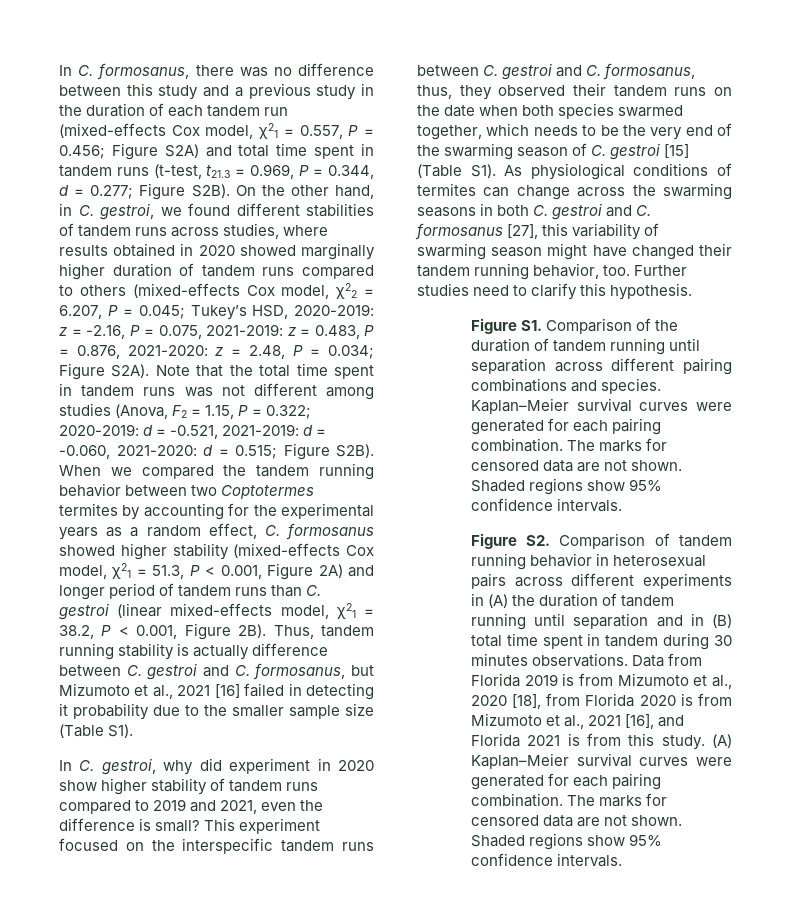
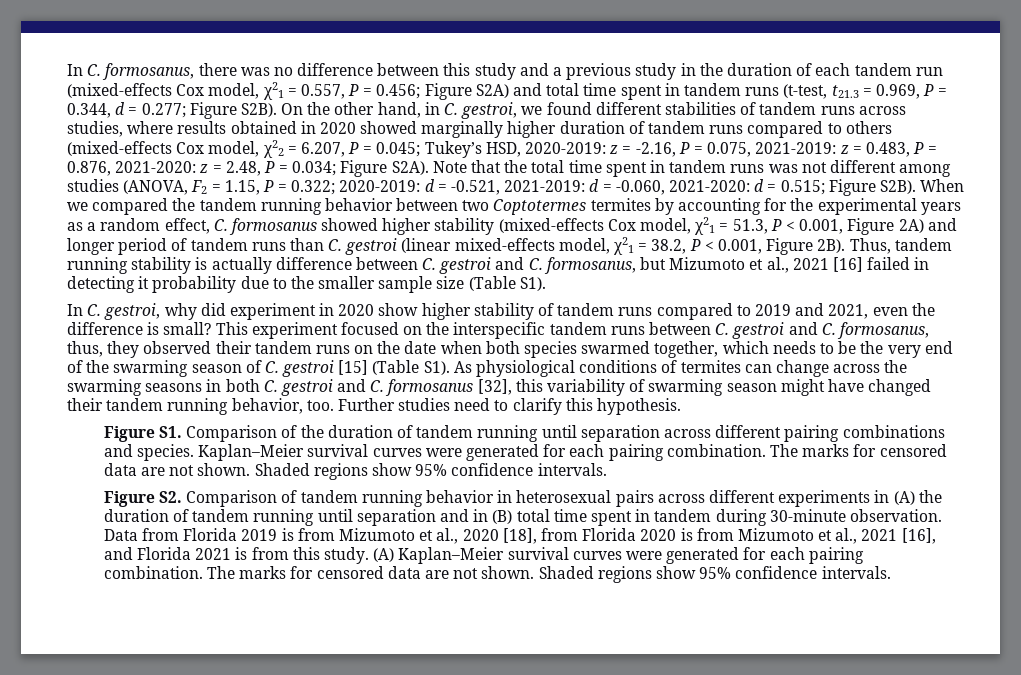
- Note that the total time spent in tandem runs was not different among studies (Anova, F2 = 1.15, P = 0.322; 2020-2019: d = -0.521, 2021-2019: d = -0.060, 2021-2020: d = 0.515; Figure S2B).
+ Note that the total time spent in tandem runs was not different among studies (ANOVA, F2 = 1.15, P = 0.322; 2020-2019: d = -0.521, 2021-2019: d = -0.060, 2021-2020: d = 0.515; Figure S2B).
- This experiment focused on the interspecific tandem runs between C. gestroi and C. formosanus, thus, they observed their tandem runs on the date when both species swarmed together, which needs to be the very end of the swarming season of C. gestroi [15] (Table S1). As physiological conditions of termites can change across the swarming seasons in both C. gestroi and C. formosanus [27], this variability of swarming season might have changed their tandem running behavior, too.
+ This experiment focused on the interspecific tandem runs between C. gestroi and C. formosanus, thus, they observed their tandem runs on the date when both species swarmed together, which needs to be the very end of the swarming season of C. gestroi [15] (Table S1). As physiological conditions of termites can change across the swarming seasons in both C. gestroi and C. formosanus [32], this variability of swarming season might have changed their tandem running behavior, too.
- Figure S2. Comparison of tandem running behavior in heterosexual pairs across different experiments in (A) the duration of tandem running until separation and in (B) total time spent in tandem during 30 minutes observations.
+ Figure S2. Comparison of tandem running behavior in heterosexual pairs across different experiments in (A) the duration of tandem running until separation and in (B) total time spent in tandem during 30-minute observation.

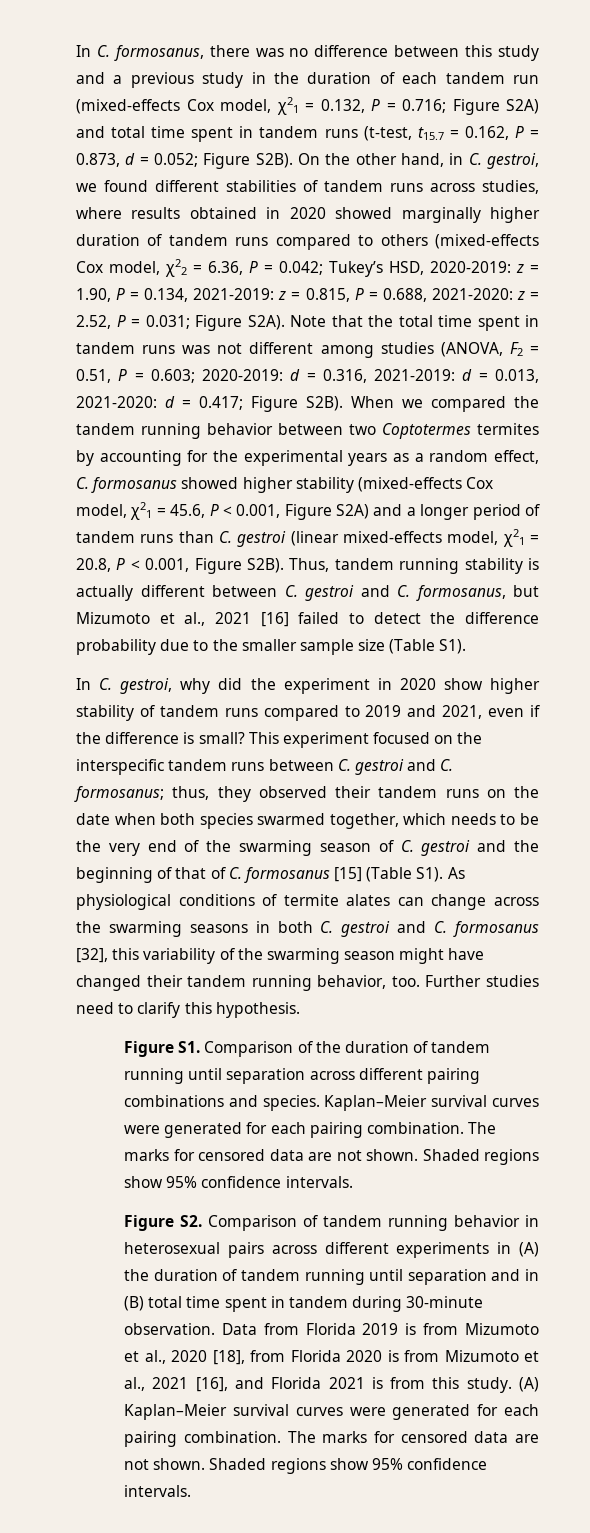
- In C. formosanus, there was no difference between this study and a previous study in the duration of each tandem run (mixed-effects Cox model, χ21 = 0.557, P = 0.456; Figure S2A) and total time spent in tandem runs (t-test, t21.3 = 0.969, P = 0.344, d = 0.277; Figure S2B).
+ In C. formosanus, there was no difference between this study and a previous study in the duration of each tandem run (mixed-effects Cox model, χ21 = 0.132, P = 0.716; Figure S2A) and total time spent in tandem runs (t-test, t15.7 = 0.162, P = 0.873, d = 0.052; Figure S2B).
- On the other hand, in C. gestroi, we found different stabilities of tandem runs across studies, where results obtained in 2020 showed marginally higher duration of tandem runs compared to others (mixed-effects Cox model, χ22 = 6.207, P = 0.045; Tukey’s HSD, 2020-2019: z = -2.16, P = 0.075, 2021-2019: z = 0.483, P = 0.876, 2021-2020: z = 2.48, P = 0.034; Figure S2A).
+ On the other hand, in C. gestroi, we found different stabilities of tandem runs across studies, where results obtained in 2020 showed marginally higher duration of tandem runs compared to others (mixed-effects Cox model, χ22 = 6.36, P = 0.042; Tukey’s HSD, 2020-2019: z = 1.90, P = 0.134, 2021-2019: z = 0.815, P = 0.688, 2021-2020: z = 2.52, P = 0.031; Figure S2A).
- Note that the total time spent in tandem runs was not different among studies (ANOVA, F2 = 1.15, P = 0.322; 2020-2019: d = -0.521, 2021-2019: d = -0.060, 2021-2020: d = 0.515; Figure S2B).
+ Note that the total time spent in tandem runs was not different among studies (ANOVA, F2 = 0.51, P = 0.603; 2020-2019: d = 0.316, 2021-2019: d = 0.013, 2021-2020: d = 0.417; Figure S2B).
- When we compared the tandem running behavior between two Coptotermes termites by accounting for the experimental years as a random effect, C. formosanus showed higher stability (mixed-effects Cox model, χ21 = 51.3, P < 0.001, Figure 2A) and longer period of tandem runs than C. gestroi (linear mixed-effects model, χ21 = 38.2, P < 0.001, Figure 2B).
+ When we compared the tandem running behavior between two Coptotermes termites by accounting for the experimental years as a random effect, C. formosanus showed higher stability (mixed-effects Cox model, χ21 = 45.6, P < 0.001, Figure S2A) and a longer period of tandem runs than C. gestroi (linear mixed-effects model, χ21 = 20.8, P < 0.001, Figure S2B).
- Thus, tandem running stability is actually difference between C. gestroi and C. formosanus, but Mizumoto et al., 2021 [16] failed in detecting it probability due to the smaller sample size (Table S1).
+ Thus, tandem running stability is actually different between C. gestroi and C. formosanus, but Mizumoto et al., 2021 [16] failed to detect the difference probability due to the smaller sample size (Table S1).
- In C. gestroi, why did experiment in 2020 show higher stability of tandem runs compared to 2019 and 2021, even the difference is small?
+ In C. gestroi, why did the experiment in 2020 show higher stability of tandem runs compared to 2019 and 2021, even if the difference is small?
- This experiment focused on the interspecific tandem runs between C. gestroi and C. formosanus, thus, they observed their tandem runs on the date when both species swarmed together, which needs to be the very end of the swarming season of C. gestroi [15] (Table S1). As physiological conditions of termites can change across the swarming seasons in both C. gestroi and C. formosanus [32], this variability of swarming season might have changed their tandem running behavior, too.
+ This experiment focused on the interspecific tandem runs between C. gestroi and C. formosanus; thus, they observed their tandem runs on the date when both species swarmed together, which needs to be the very end of the swarming season of C. gestroi and the beginning of that of C. formosanus [15] (Table S1). As physiological conditions of termite alates can change across the swarming seasons in both C. gestroi and C. formosanus [32], this variability of the swarming season might have changed their tandem running behavior, too.

